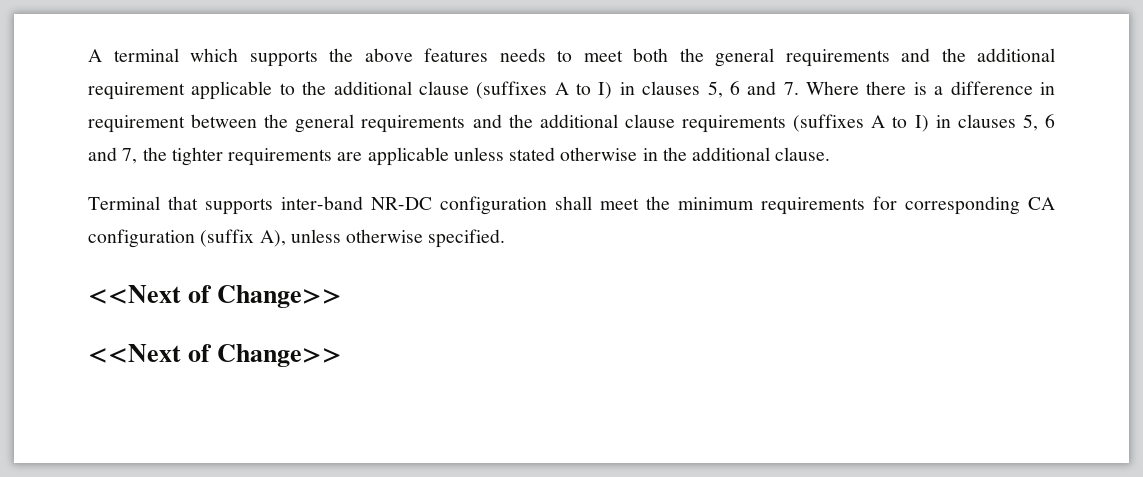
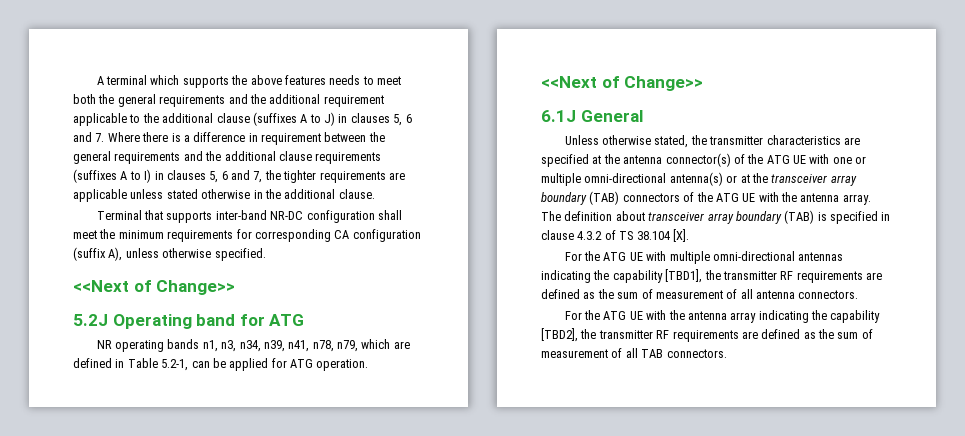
- A terminal which supports the above features needs to meet both the general requirements and the additional requirement applicable to the additional clause (suffixes A to I) in clauses 5, 6 and 7. Where there is a difference in requirement between the general requirements and the additional clause requirements (suffixes A to I) in clauses 5, 6 and 7, the tighter requirements are applicable unless stated otherwise in the additional clause.
+ A terminal which supports the above features needs to meet both the general requirements and the additional requirement applicable to the additional clause (suffixes A to J) in clauses 5, 6 and 7. Where there is a difference in requirement between the general requirements and the additional clause requirements (suffixes A to I) in clauses 5, 6 and 7, the tighter requirements are applicable unless stated otherwise in the additional clause.
  Terminal that supports inter-band NR-DC configuration shall meet the minimum requirements for corresponding CA configuration (suffix A), unless otherwise specified.
  <<Next of Change>>
+ 5.2J Operating band for ATG
+ NR operating bands n1, n3, n34, n39, n41, n78, n79, which are defined in Table 5.2-1, can be applied for ATG operation.
  <<Next of Change>>
+ 6.1J General
+ Unless otherwise stated, the transmitter characteristics are specified at the antenna connector(s) of the ATG UE with one or multiple omni-directional antenna(s) or at the transceiver array boundary (TAB) connectors of the ATG UE with the antenna array. The definition about transceiver array boundary (TAB) is specified in clause 4.3.2 of TS 38.104 [X].
+ For the ATG UE with multiple omni-directional antennas indicating the capability [TBD1], the transmitter RF requirements are defined as the sum of measurement of all antenna connectors.
+ For the ATG UE with the antenna array indicating the capability [TBD2], the transmitter RF requirements are defined as the sum of measurement of all TAB connectors.

